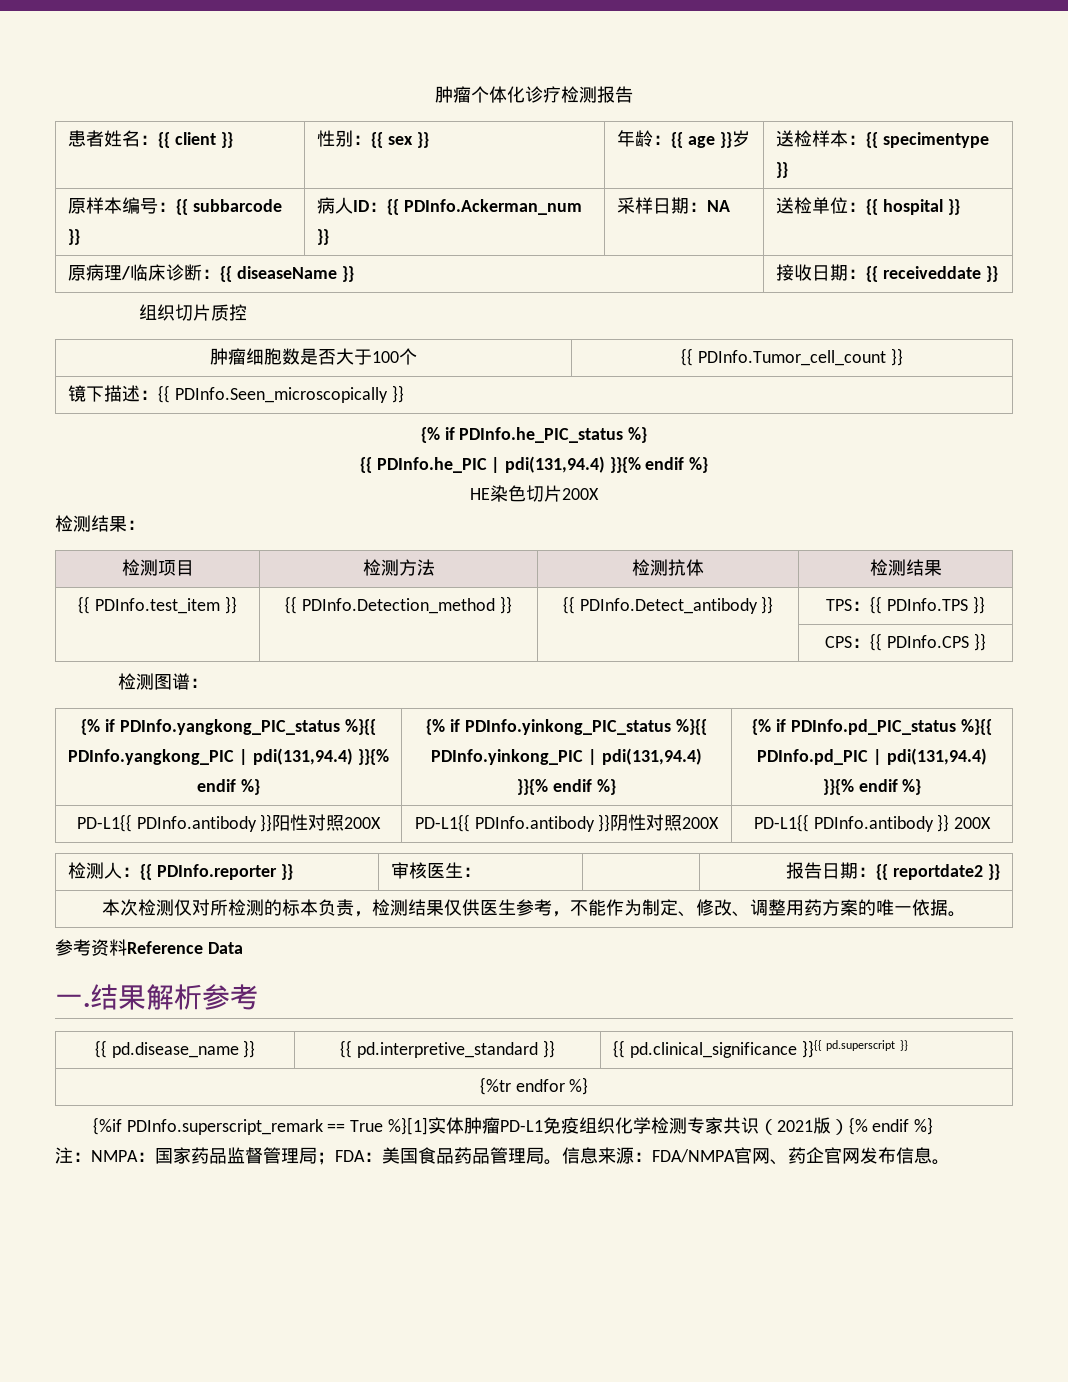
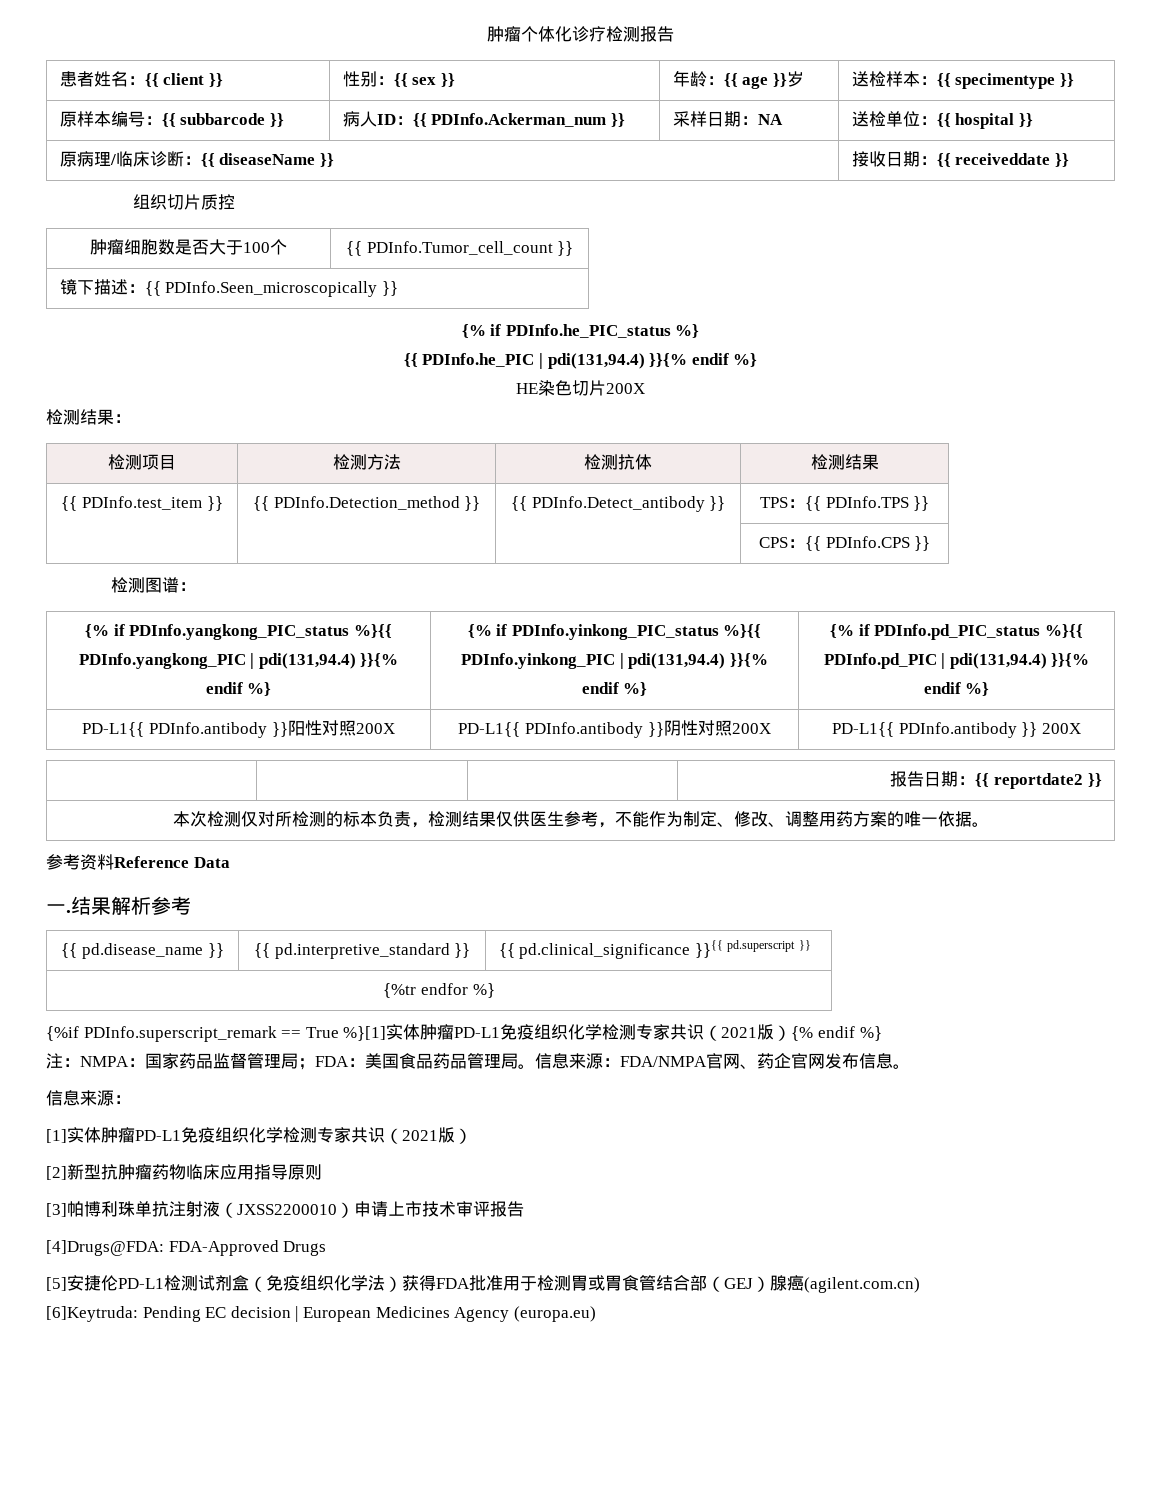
- 检测人：{{ PDInfo.reporter }} | 审核医生： | | 报告日期：{{ reportdate2 }}
+ | | | 报告日期：{{ reportdate2 }}
  信息来源：FDA/NMPA官网、药企官网发布信息。
+ 信息来源：
+ [1]实体肿瘤PD‐L1免疫组织化学检测专家共识（2021版）
+ [2]新型抗肿瘤药物临床应用指导原则
+ [3]帕博利珠单抗注射液（JXSS2200010）申请上市技术审评报告
+ [4]Drugs@FDA: FDA-Approved Drugs
+ [5]安捷伦PD-L1检测试剂盒（免疫组织化学法）获得FDA批准用于检测胃或胃食管结合部（GEJ）腺癌(agilent.com.cn)
+ [6]Keytruda: Pending EC decision | European Medicines Agency (europa.eu)

